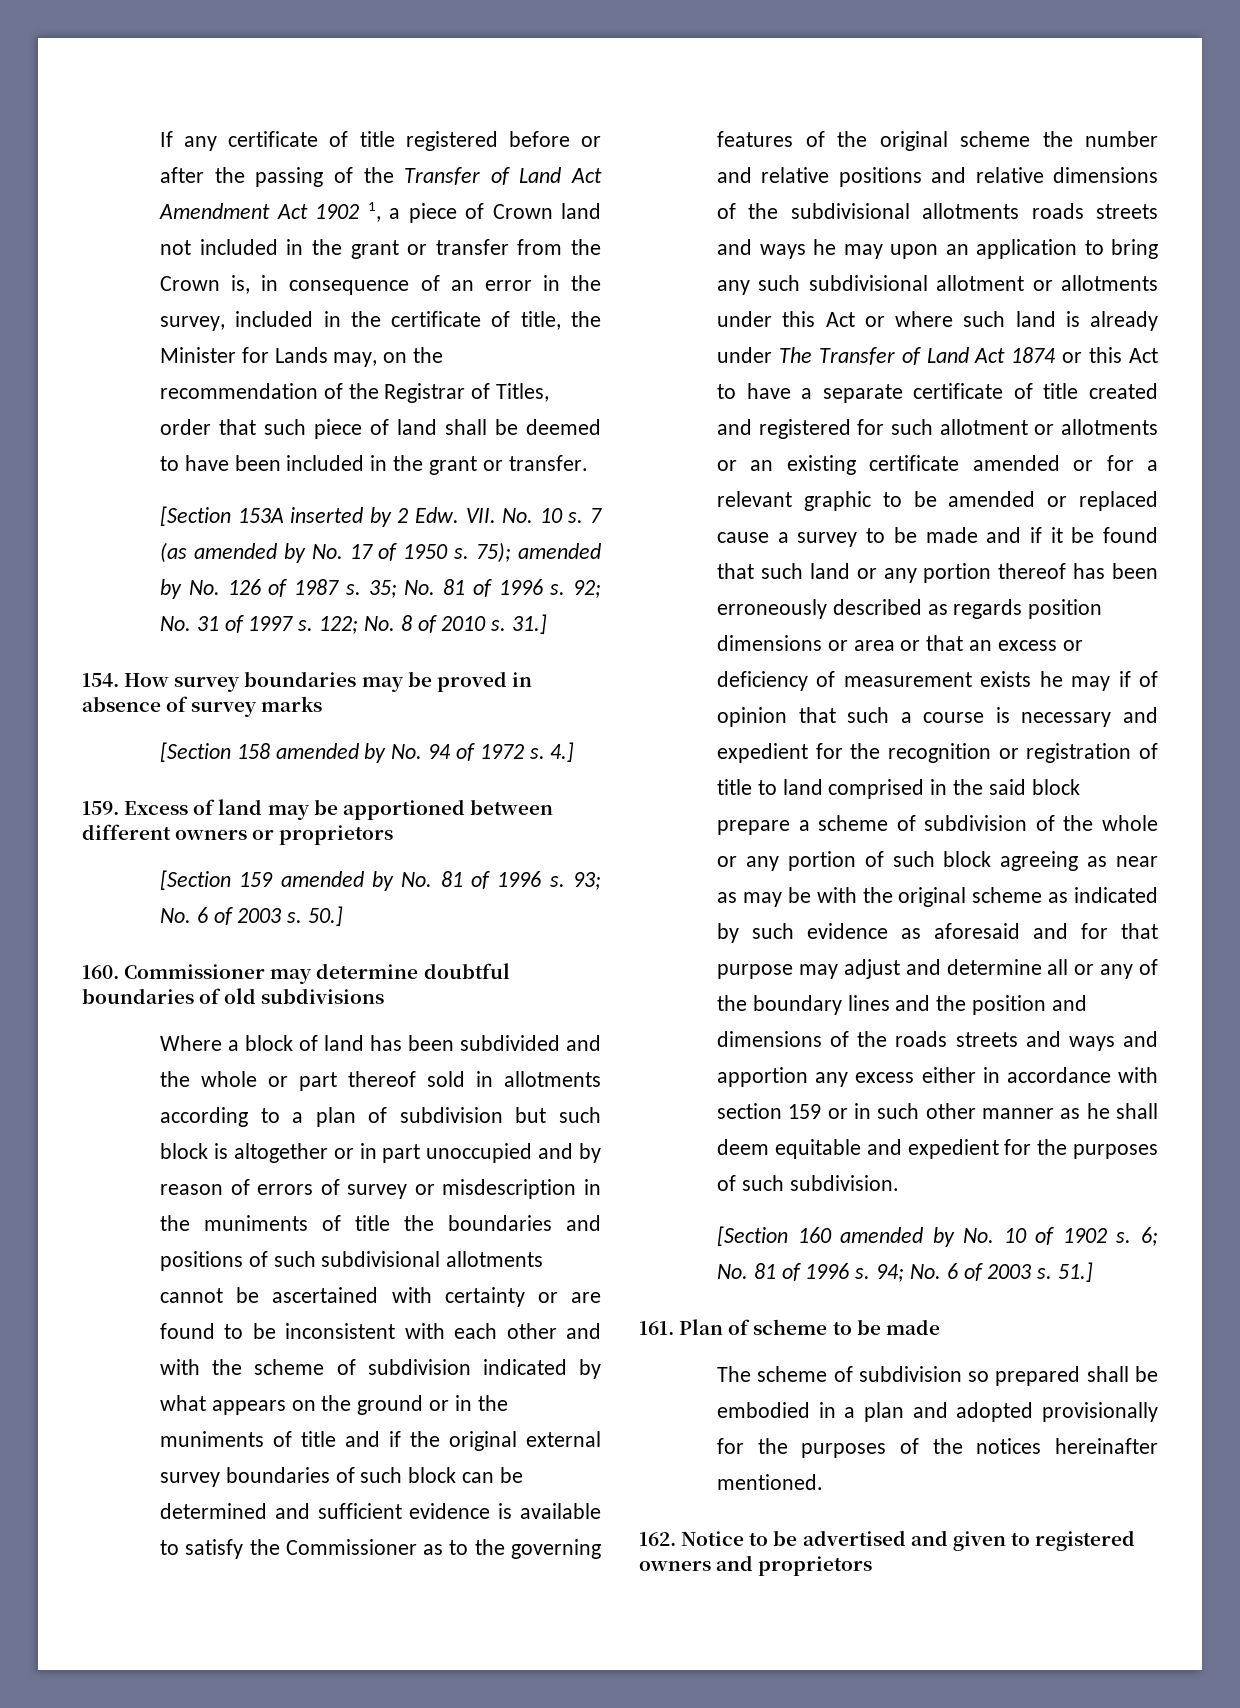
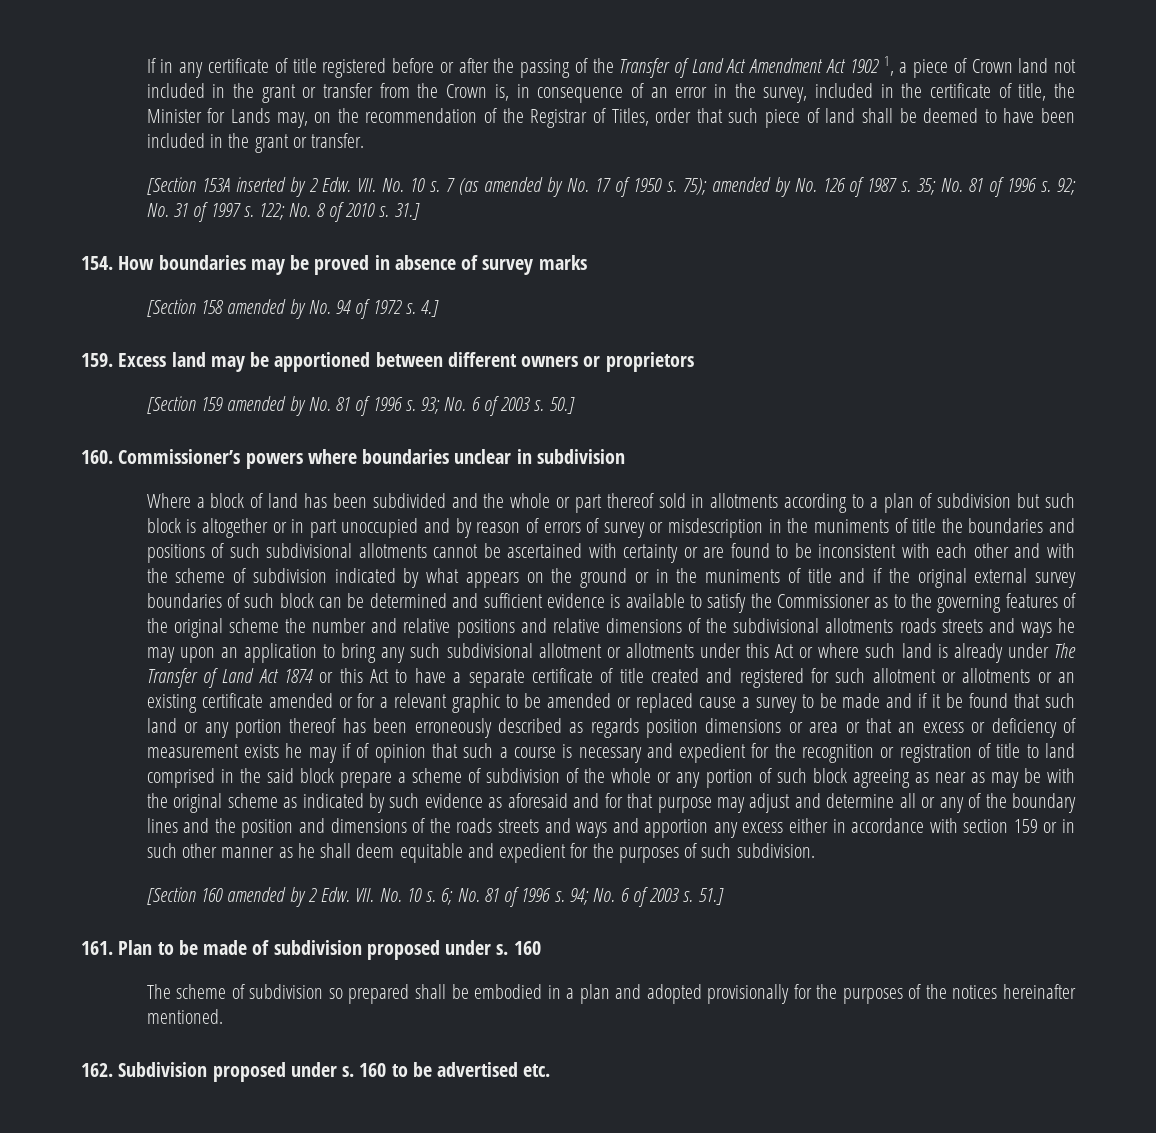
- If any certificate of title registered before or after the passing of the Transfer of Land Act Amendment Act 1902 1, a piece of Crown land not included in the grant or transfer from the Crown is, in consequence of an error in the survey, included in the certificate of title, the Minister for Lands may, on the recommendation of the Registrar of Titles, order that such piece of land shall be deemed to have been included in the grant or transfer.
+ If in any certificate of title registered before or after the passing of the Transfer of Land Act Amendment Act 1902 1, a piece of Crown land not included in the grant or transfer from the Crown is, in consequence of an error in the survey, included in the certificate of title, the Minister for Lands may, on the recommendation of the Registrar of Titles, order that such piece of land shall be deemed to have been included in the grant or transfer.
- 154. How survey boundaries may be proved in absence of survey marks
+ 154. How boundaries may be proved in absence of survey marks
- 159. Excess of land may be apportioned between different owners or proprietors
+ 159. Excess land may be apportioned between different owners or proprietors
- 160. Commissioner may determine doubtful boundaries of old subdivisions
+ 160. Commissioner’s powers where boundaries unclear in subdivision
- [Section 160 amended by No. 10 of 1902 s.
+ [Section 160 amended by 2 Edw. VII. No. 10 s.
- 161. Plan of scheme to be made
+ 161. Plan to be made of subdivision proposed under s. 160
- 162. Notice to be advertised and given to registered owners and proprietors
+ 162. Subdivision proposed under s. 160 to be advertised etc.

